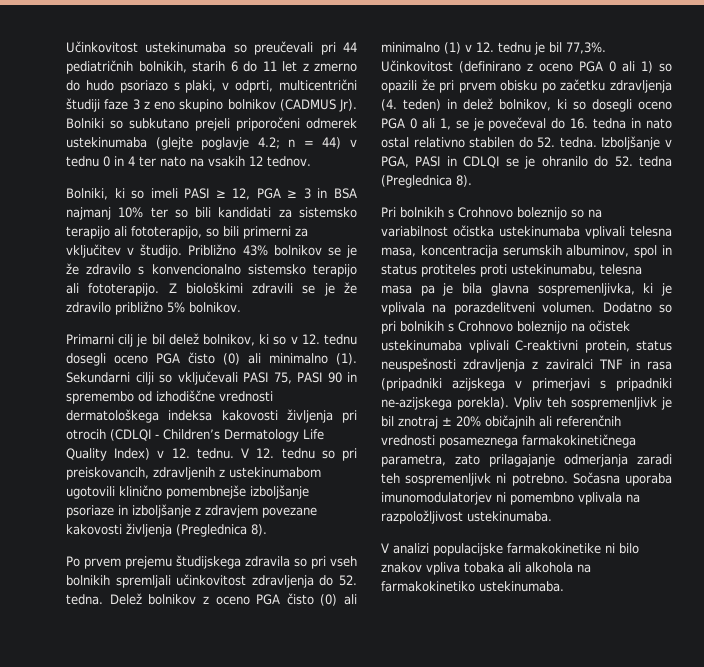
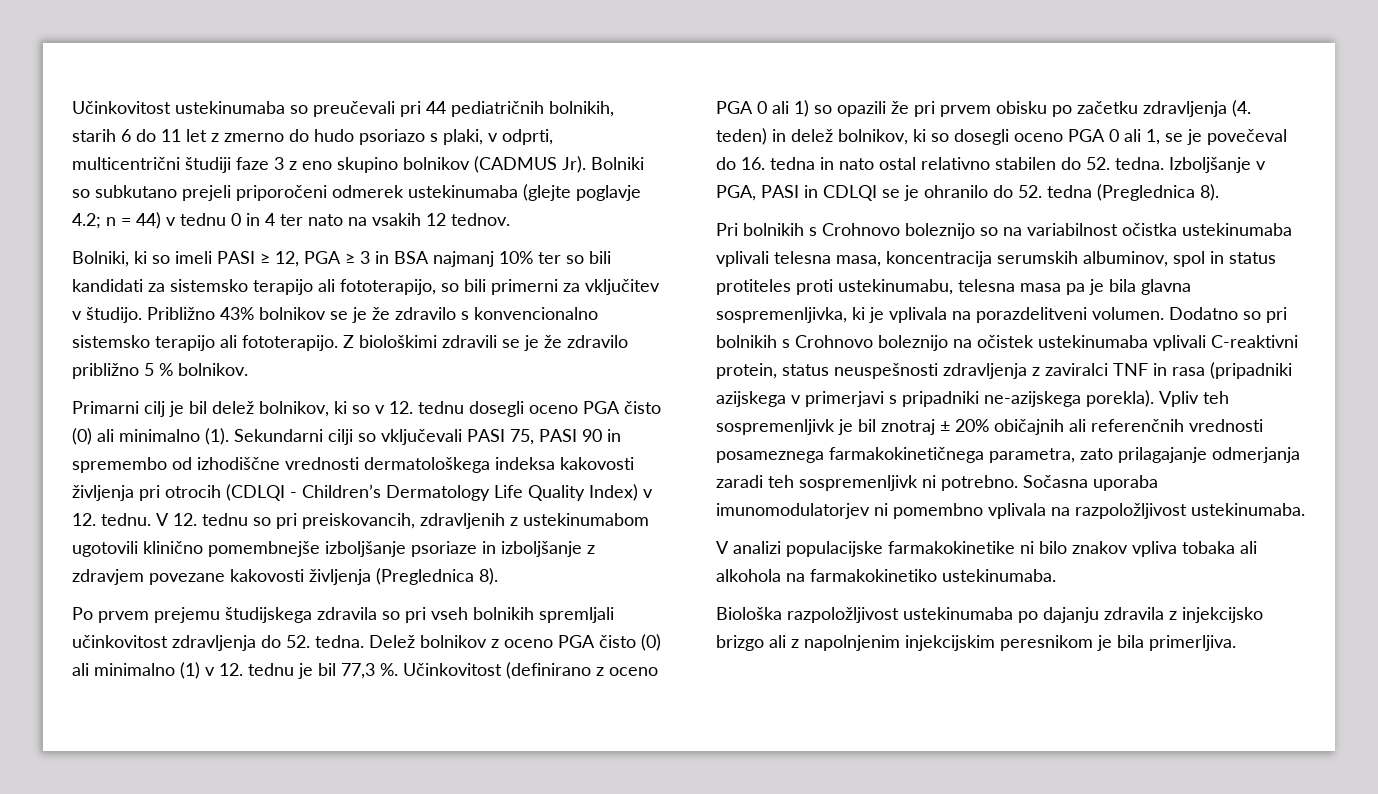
- Z biološkimi zdravili se je že zdravilo približno 5% bolnikov.
+ Z biološkimi zdravili se je že zdravilo približno 5 % bolnikov.
- Delež bolnikov z oceno PGA čisto (0) ali minimalno (1) v 12. tednu je bil 77,3%.
+ Delež bolnikov z oceno PGA čisto (0) ali minimalno (1) v 12. tednu je bil 77,3 %.
+ Biološka razpoložljivost ustekinumaba po dajanju zdravila z injekcijsko brizgo ali z napolnjenim injekcijskim peresnikom je bila primerljiva.

